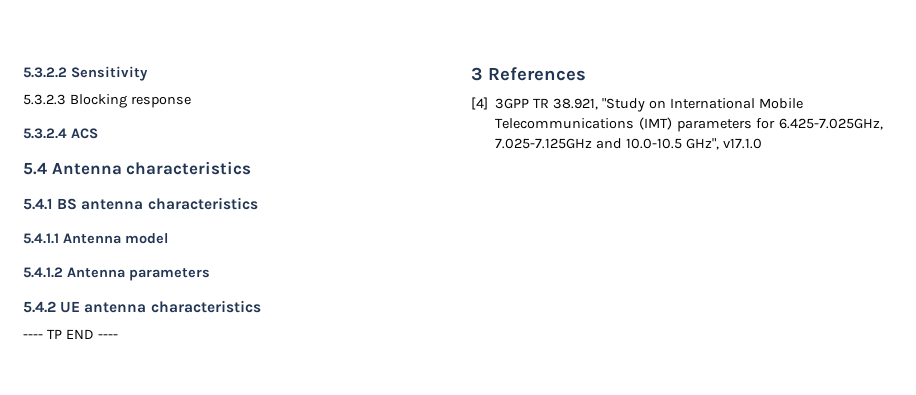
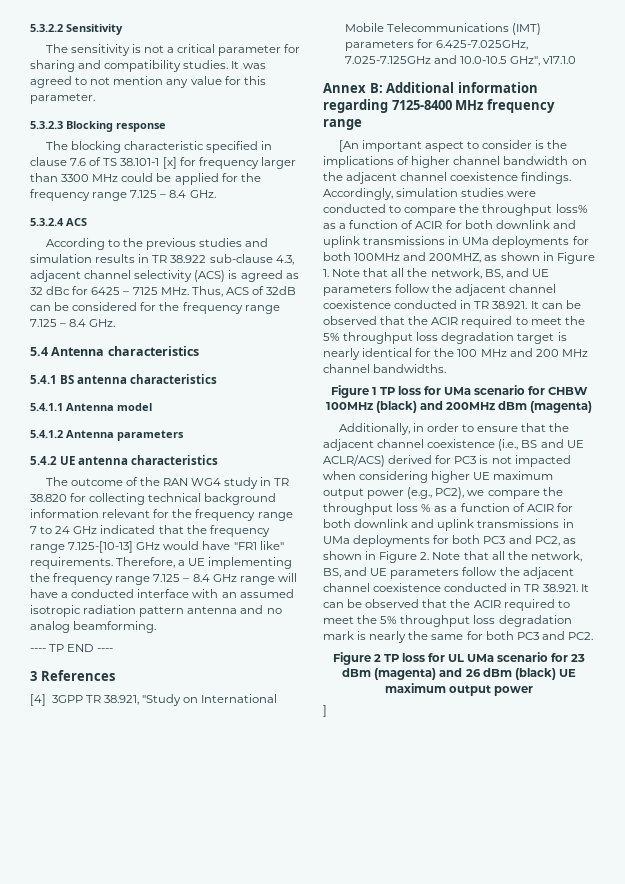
+ The sensitivity is not a critical parameter for sharing and compatibility studies. It was agreed to not mention any value for this parameter.
  5.3.2.3 Blocking response
+ The blocking characteristic specified in clause 7.6 of TS 38.101-1 [x] for frequency larger than 3300 MHz could be applied for the frequency range 7.125 – 8.4 GHz.
  5.3.2.4 ACS
+ According to the previous studies and simulation results in TR 38.922 sub-clause 4.3, adjacent channel selectivity (ACS) is agreed as 32 dBc for 6425 – 7125 MHz. Thus, ACS of 32dB can be considered for the frequency range 7.125 – 8.4 GHz.
+ The outcome of the RAN WG4 study in TR 38.820 for collecting technical background information relevant for the frequency range 7 to 24 GHz indicated that the frequency range 7.125-[10-13] GHz would have "FR1 like" requirements. Therefore, a UE implementing the frequency range 7.125 – 8.4 GHz range will have a conducted interface with an assumed isotropic radiation pattern antenna and no analog beamforming.
+ Annex B: Additional information regarding 7125-8400 MHz frequency range
+ [An important aspect to consider is the implications of higher channel bandwidth on the adjacent channel coexistence findings. Accordingly, simulation studies were conducted to compare the throughput loss% as a function of ACIR for both downlink and uplink transmissions in UMa deployments for both 100MHz and 200MHZ, as shown in Figure 1. Note that all the network, BS, and UE parameters follow the adjacent channel coexistence conducted in TR 38.921. It can be observed that the ACIR required to meet the 5% throughput loss degradation target is nearly identical for the 100 MHz and 200 MHz channel bandwidths.
+ Figure 1 TP loss for UMa scenario for CHBW 100MHz (black) and 200MHz dBm (magenta)
+ Additionally, in order to ensure that the adjacent channel coexistence (i.e., BS and UE ACLR/ACS) derived for PC3 is not impacted when considering higher UE maximum output power (e.g., PC2), we compare the throughput loss % as a function of ACIR for both downlink and uplink transmissions in UMa deployments for both PC3 and PC2, as shown in Figure 2. Note that all the network, BS, and UE parameters follow the adjacent channel coexistence conducted in TR 38.921. It can be observed that the ACIR required to meet the 5% throughput loss degradation mark is nearly the same for both PC3 and PC2.
+ Figure 2 TP loss for UL UMa scenario for 23 dBm (magenta) and 26 dBm (black) UE maximum output power
+ ]

